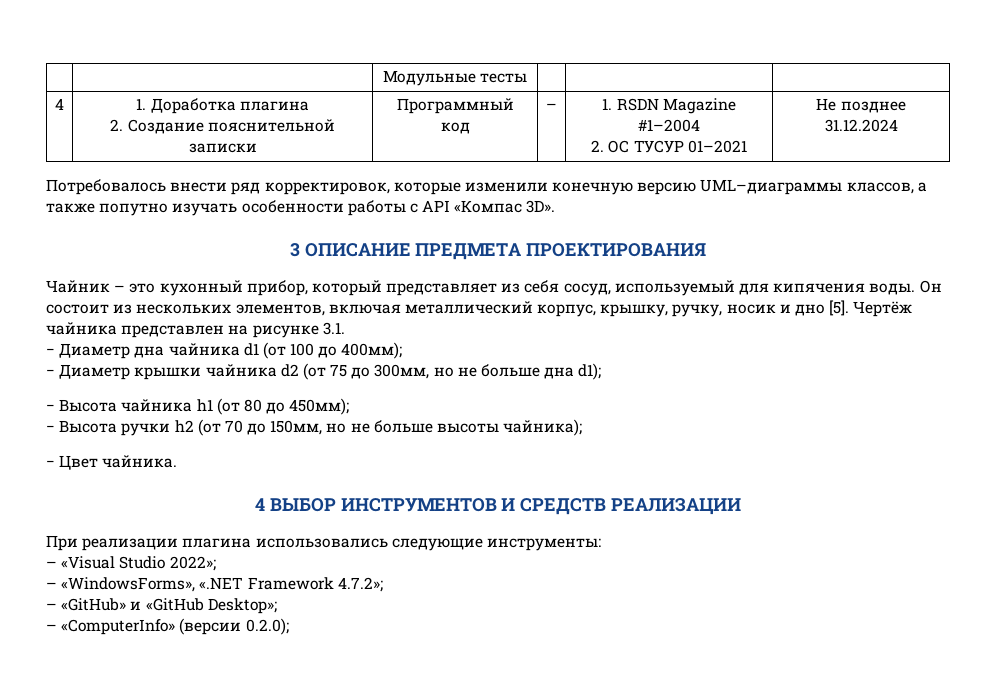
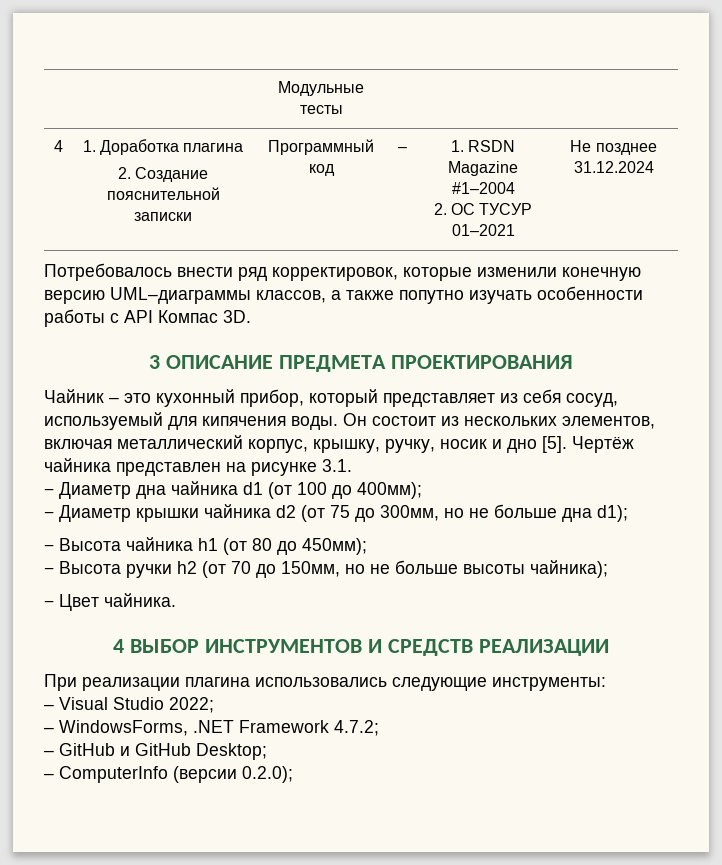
- Потребовалось внести ряд корректировок, которые изменили конечную версию UML–диаграммы классов, а также попутно изучать особенности работы с API «Компас 3D».
+ Потребовалось внести ряд корректировок, которые изменили конечную версию UML–диаграммы классов, а также попутно изучать особенности работы с API Компас 3D.
- – «Visual Studio 2022»;
- – «WindowsForms», «.NET Framework 4.7.2»;
- – «GitHub» и «GitHub Desktop»;
- – «ComputerInfo» (версии 0.2.0);
+ – Visual Studio 2022;
+ – WindowsForms, .NET Framework 4.7.2;
+ – GitHub и GitHub Desktop;
+ – ComputerInfo (версии 0.2.0);

